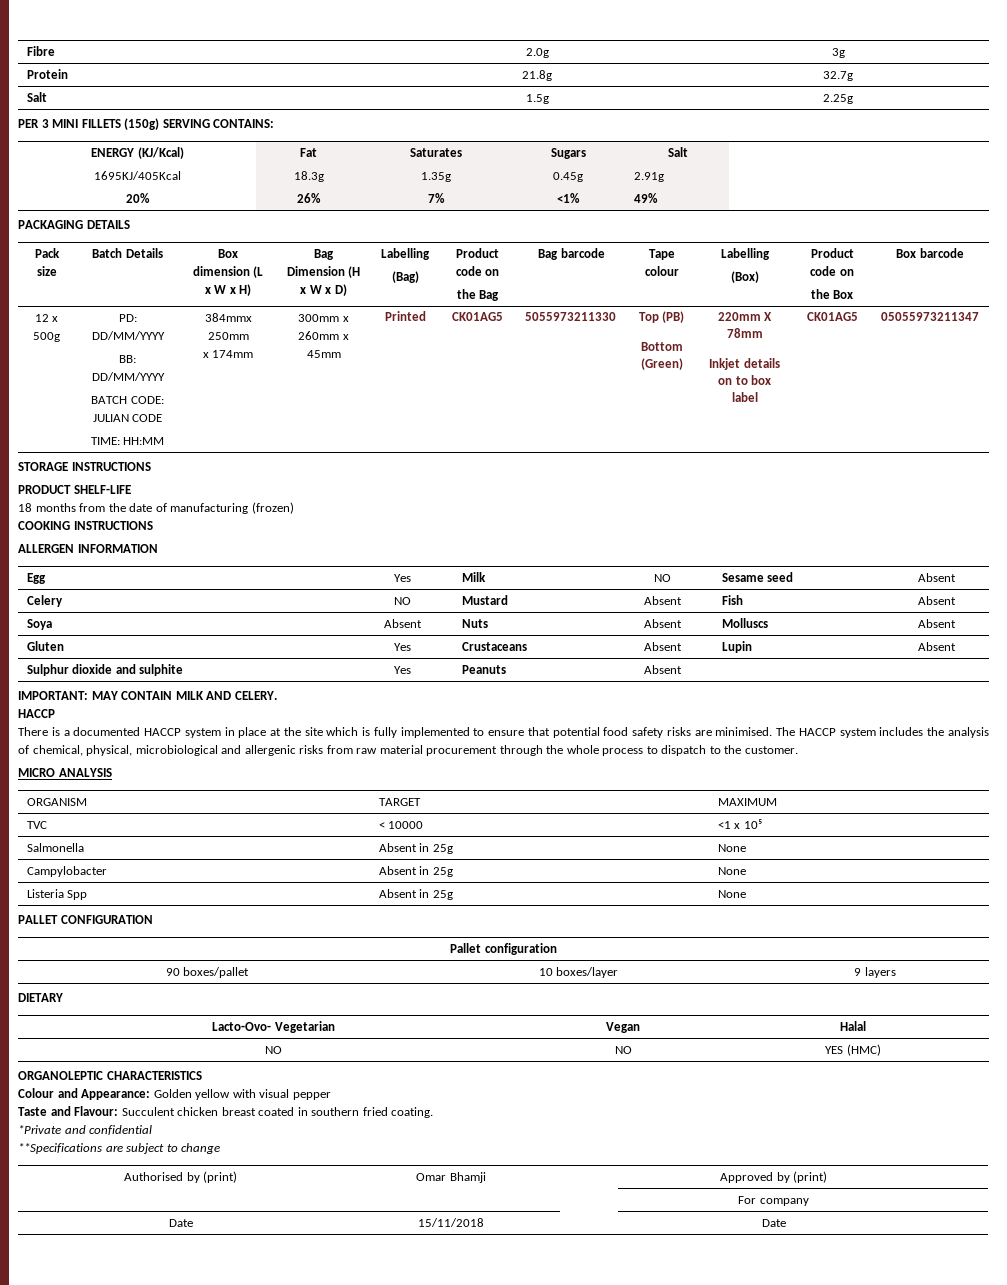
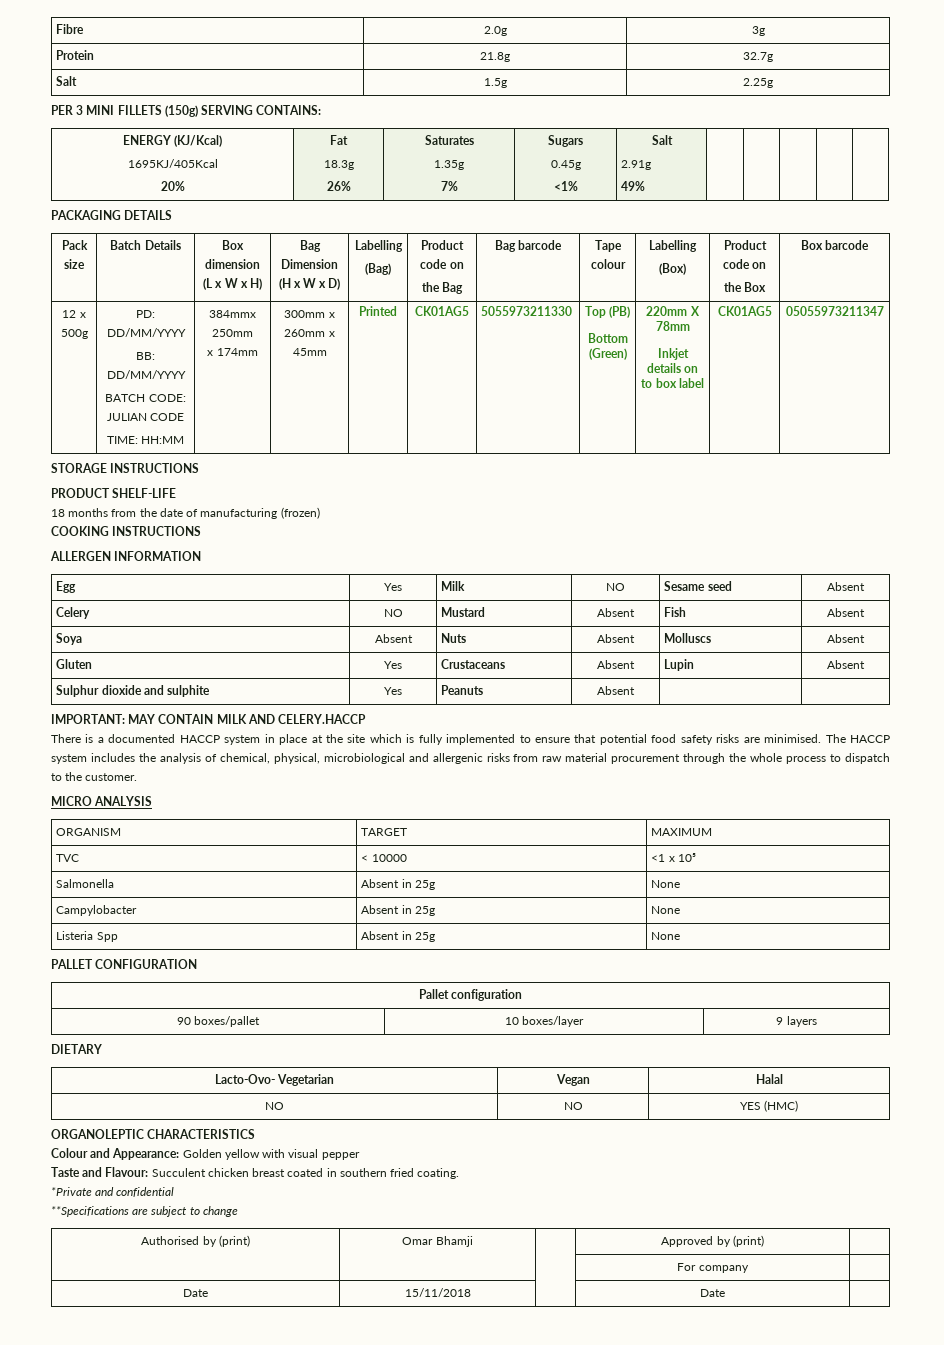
- IMPORTANT: MAY CONTAIN MILK AND CELERY.
- HACCP
+ IMPORTANT: MAY CONTAIN MILK AND CELERY.HACCP

